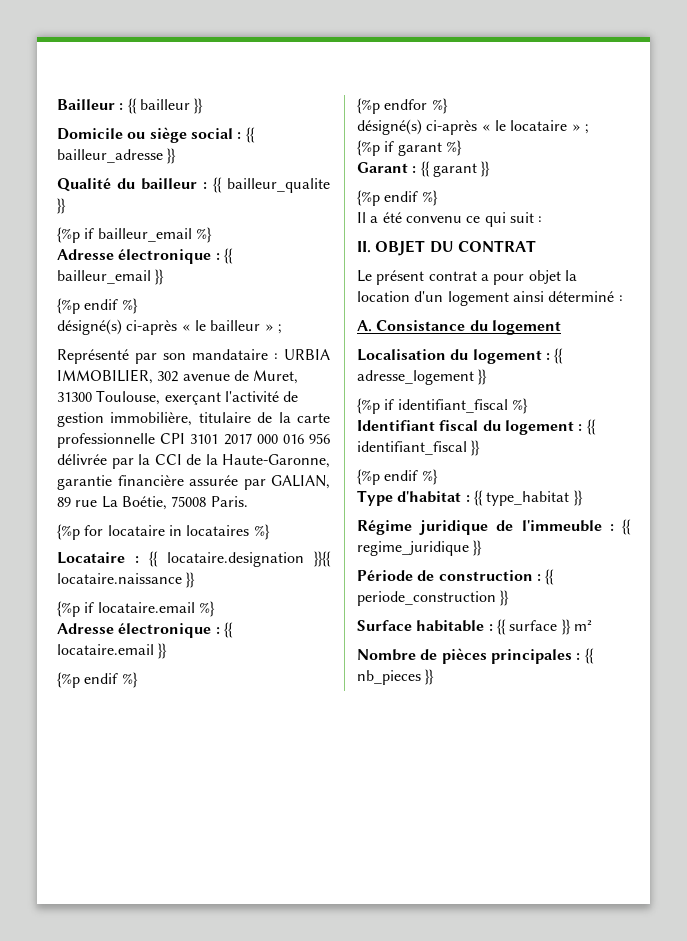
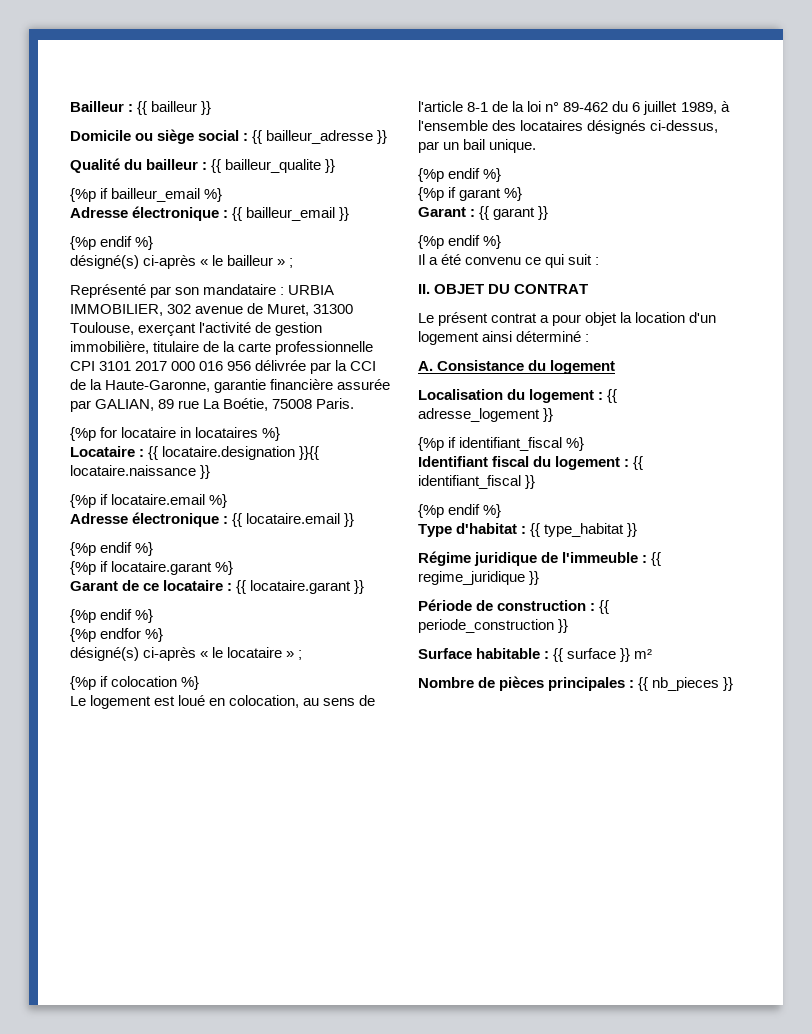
+ {%p if locataire.garant %}
+ Garant de ce locataire : {{ locataire.garant }}
+ {%p endif %}
+ {%p if colocation %}
+ Le logement est loué en colocation, au sens de l'article 8-1 de la loi n° 89-462 du 6 juillet 1989, à l'ensemble des locataires désignés ci-dessus, par un bail unique.
+ {%p endif %}

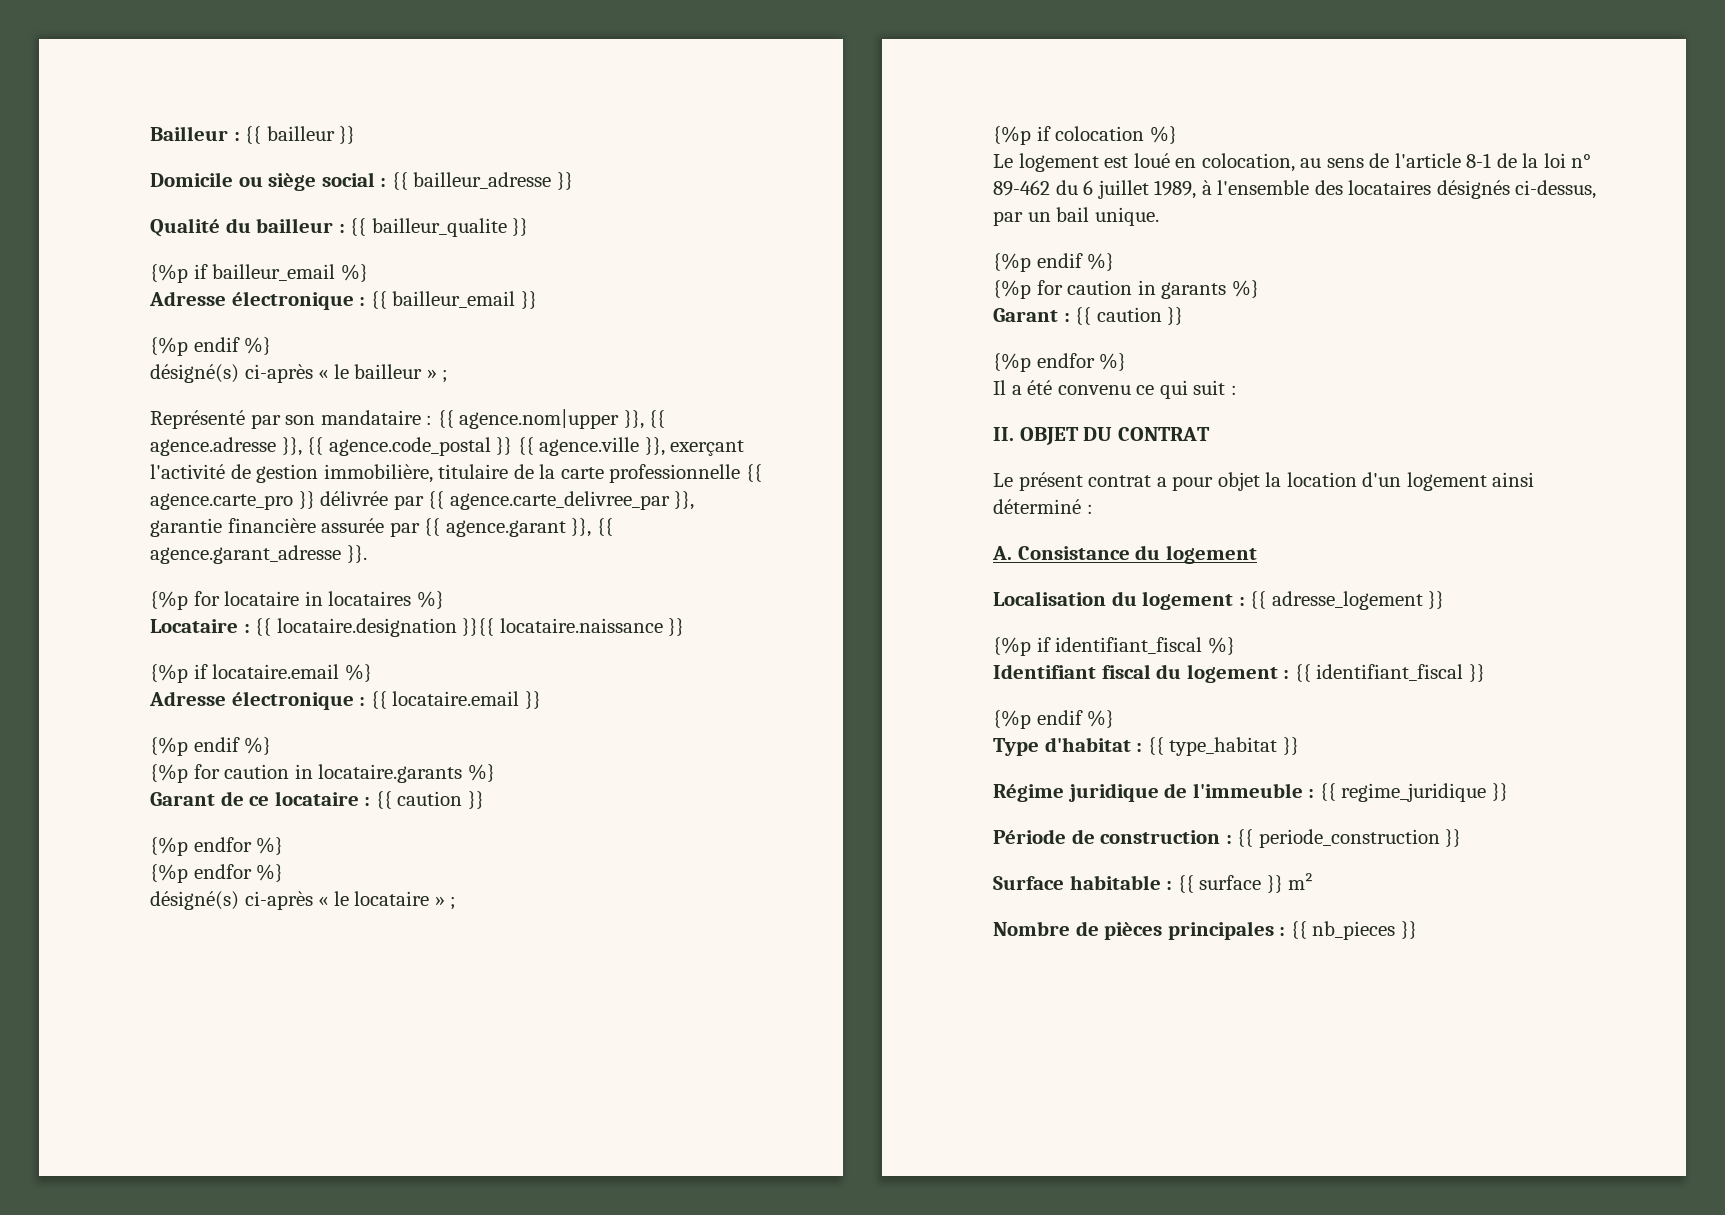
- Représenté par son mandataire : URBIA IMMOBILIER, 302 avenue de Muret, 31300 Toulouse, exerçant l'activité de gestion immobilière, titulaire de la carte professionnelle CPI 3101 2017 000 016 956 délivrée par la CCI de la Haute-Garonne, garantie financière assurée par GALIAN, 89 rue La Boétie, 75008 Paris.
+ Représenté par son mandataire : {{ agence.nom|upper }}, {{ agence.adresse }}, {{ agence.code_postal }} {{ agence.ville }}, exerçant l'activité de gestion immobilière, titulaire de la carte professionnelle {{ agence.carte_pro }} délivrée par {{ agence.carte_delivree_par }}, garantie financière assurée par {{ agence.garant }}, {{ agence.garant_adresse }}.
- {%p if locataire.garant %}
+ {%p for caution in locataire.garants %}
- Garant de ce locataire : {{ locataire.garant }}
- {%p endif %}
+ Garant de ce locataire : {{ caution }}
+ {%p endfor %}
- {%p if garant %}
+ {%p for caution in garants %}
- Garant : {{ garant }}
- {%p endif %}
+ Garant : {{ caution }}
+ {%p endfor %}

